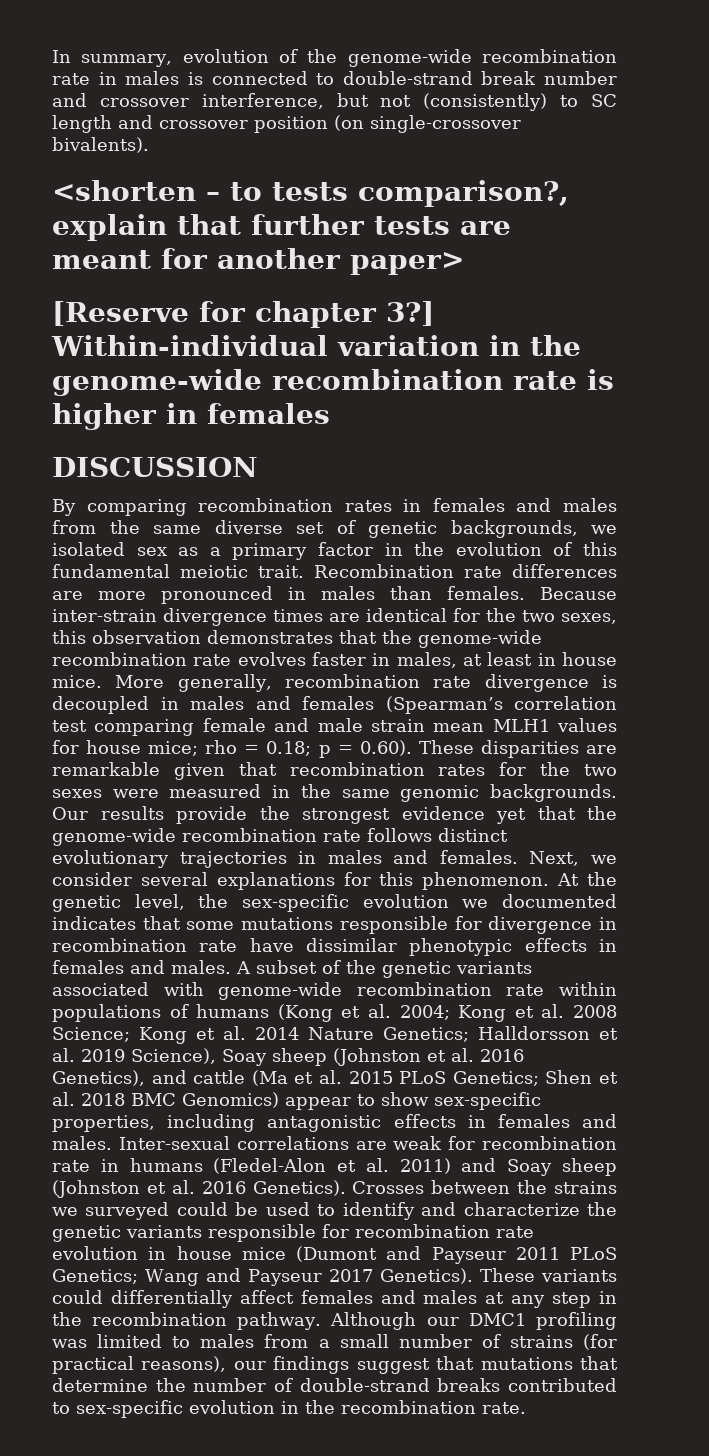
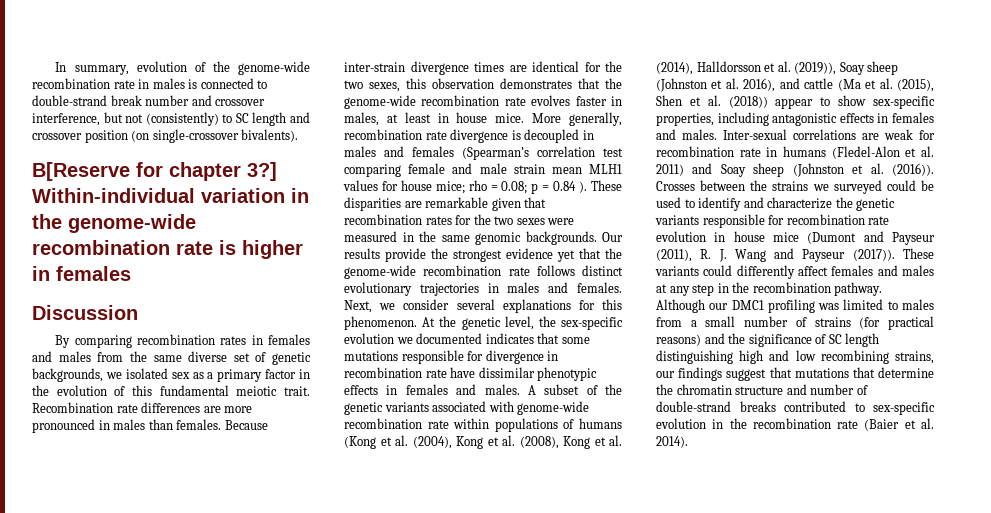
- <shorten – to tests comparison?, explain that further tests are meant for another paper>
- [Reserve for chapter 3?]
+ B[Reserve for chapter 3?]
- DISCUSSION
+ Discussion
- More generally, recombination rate divergence is decoupled in males and females (Spearman’s correlation test comparing female and male strain mean MLH1 values for house mice; rho = 0.18; p = 0.60). These disparities are remarkable given that recombination rates for the two sexes were measured in the same genomic backgrounds.
+ More generally, recombination rate divergence is decoupled in males and females (Spearman’s correlation test comparing female and male strain mean MLH1 values for house mice; rho = 0.08; p = 0.84 ). These disparities are remarkable given that recombination rates for the two sexes were measured in the same genomic backgrounds.
- A subset of the genetic variants associated with genome-wide recombination rate within populations of humans (Kong et al. 2004; Kong et al. 2008 Science; Kong et al. 2014 Nature Genetics; Halldorsson et al. 2019 Science), Soay sheep (Johnston et al. 2016 Genetics), and cattle (Ma et al. 2015 PLoS Genetics; Shen et al. 2018 BMC Genomics) appear to show sex-specific properties, including antagonistic effects in females and males.
+ A subset of the genetic variants associated with genome-wide recombination rate within populations of humans (Kong et al. (2004), Kong et al. (2008), Kong et al. (2014), Halldorsson et al. (2019)), Soay sheep (Johnston et al. 2016), and cattle (Ma et al. (2015), Shen et al. (2018)) appear to show sex-specific properties, including antagonistic effects in females and males.
- Inter-sexual correlations are weak for recombination rate in humans (Fledel-Alon et al. 2011) and Soay sheep (Johnston et al. 2016 Genetics).
+ Inter-sexual correlations are weak for recombination rate in humans (Fledel-Alon et al. 2011) and Soay sheep (Johnston et al. (2016)).
- Crosses between the strains we surveyed could be used to identify and characterize the genetic variants responsible for recombination rate evolution in house mice (Dumont and Payseur 2011 PLoS Genetics; Wang and Payseur 2017 Genetics).
+ Crosses between the strains we surveyed could be used to identify and characterize the genetic variants responsible for recombination rate evolution in house mice (Dumont and Payseur (2011), R. J. Wang and Payseur (2017)).
- These variants could differentially affect females and males at any step in the recombination pathway.
+ These variants could differently affect females and males at any step in the recombination pathway.
- Although our DMC1 profiling was limited to males from a small number of strains (for practical reasons), our findings suggest that mutations that determine the number of double-strand breaks contributed to sex-specific evolution in the recombination rate.
+ Although our DMC1 profiling was limited to males from a small number of strains (for practical reasons) and the significance of SC length distinguishing high and low recombining strains, our findings suggest that mutations that determine the chromatin structure and number of double-strand breaks contributed to sex-specific evolution in the recombination rate (Baier et al. 2014).

